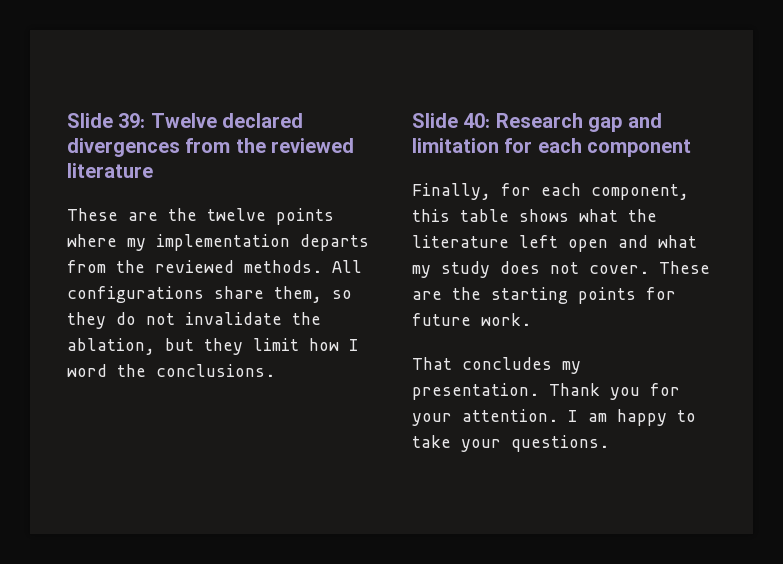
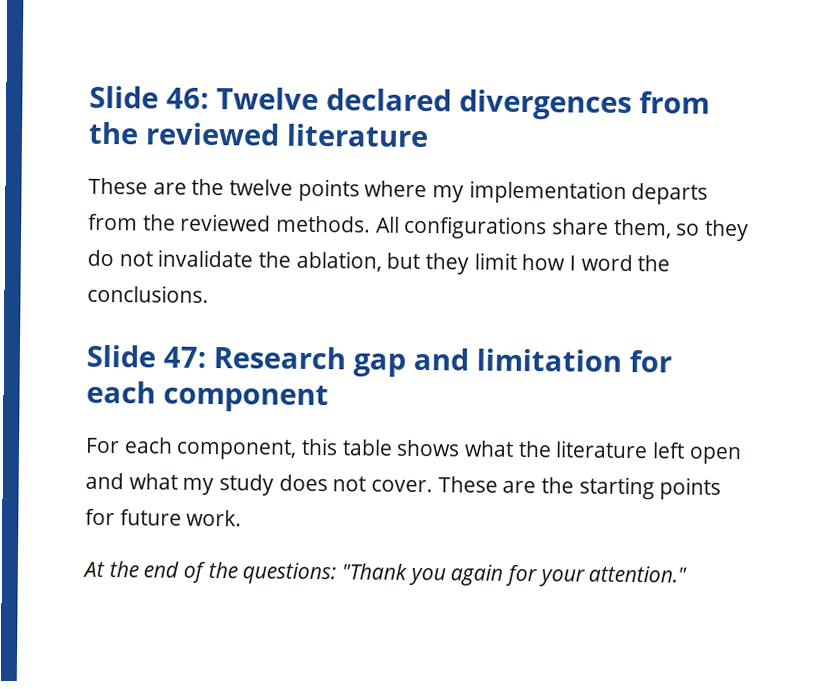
- Slide 39: Twelve declared divergences from the reviewed literature
+ Slide 46: Twelve declared divergences from the reviewed literature
- Slide 40: Research gap and limitation for each component
+ Slide 47: Research gap and limitation for each component
- Finally, for each component, this table shows what the literature left open and what my study does not cover.
+ For each component, this table shows what the literature left open and what my study does not cover.
- That concludes my presentation. Thank you for your attention. I am happy to take your questions.
+ At the end of the questions: "Thank you again for your attention."

